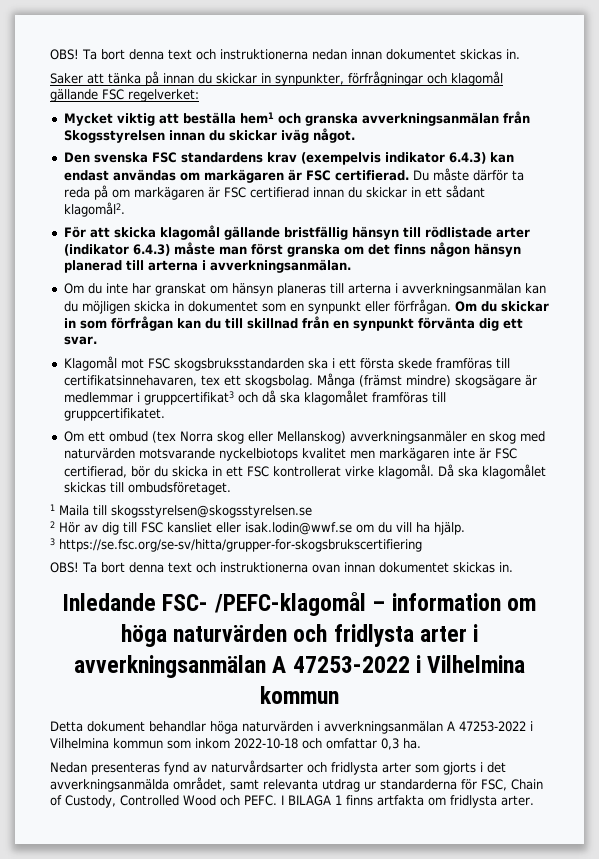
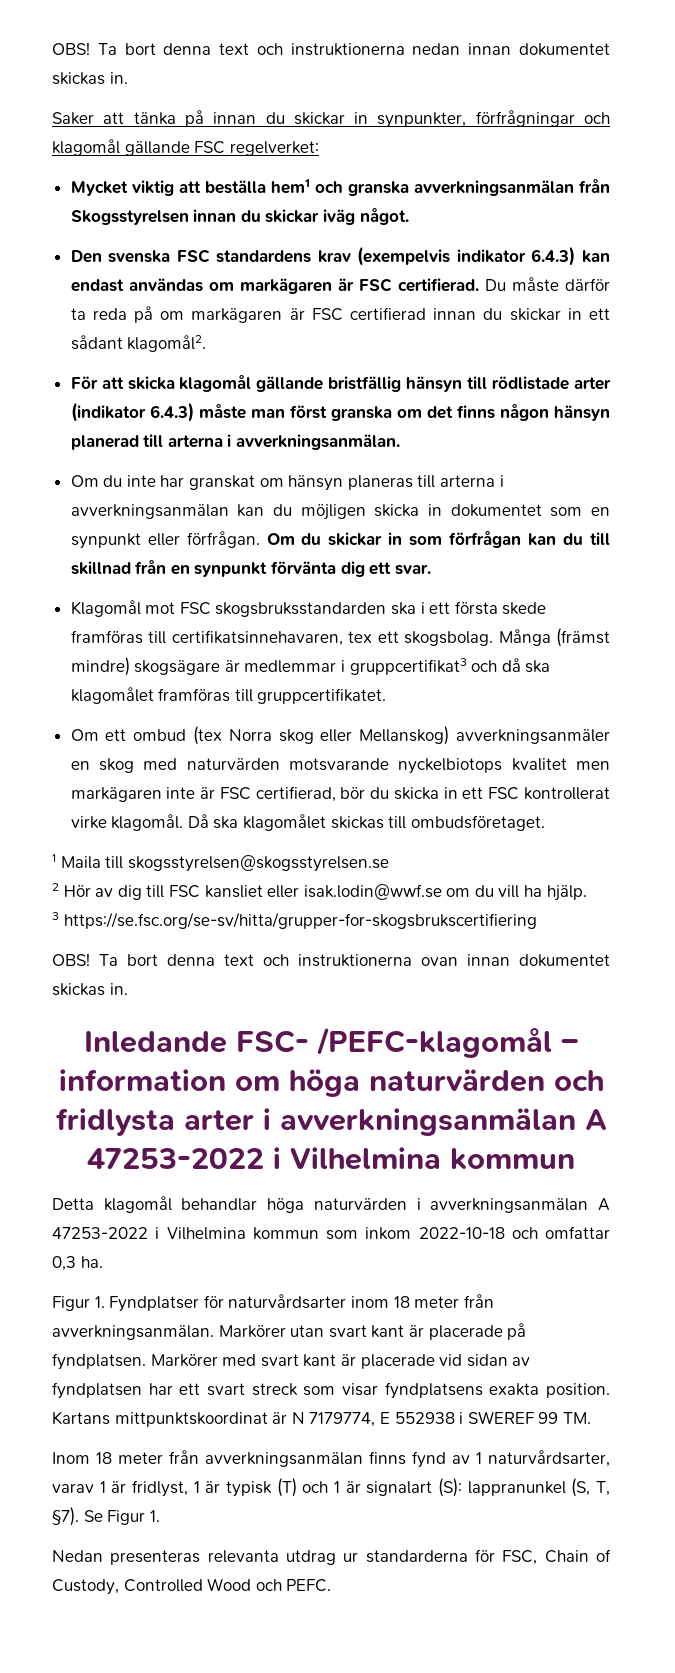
- Detta dokument behandlar höga naturvärden i avverkningsanmälan A 47253-2022 i Vilhelmina kommun som inkom 2022-10-18 och omfattar 0,3 ha.
+ Detta klagomål behandlar höga naturvärden i avverkningsanmälan A 47253-2022 i Vilhelmina kommun som inkom 2022-10-18 och omfattar 0,3 ha.
- Nedan presenteras fynd av naturvårdsarter och fridlysta arter som gjorts i det avverkningsanmälda området, samt relevanta utdrag ur standarderna för FSC, Chain of Custody, Controlled Wood och PEFC. I BILAGA 1 finns artfakta om fridlysta arter.
+ Figur 1. Fyndplatser för naturvårdsarter inom 18 meter från avverkningsanmälan. Markörer utan svart kant är placerade på fyndplatsen. Markörer med svart kant är placerade vid sidan av fyndplatsen har ett svart streck som visar fyndplatsens exakta position. Kartans mittpunktskoordinat är N 7179774, E 552938 i SWEREF 99 TM.
+ Inom 18 meter från avverkningsanmälan finns fynd av 1 naturvårdsarter, varav 1 är fridlyst, 1 är typisk (T) och 1 är signalart (S): lappranunkel (S, T, §7). Se Figur 1.
+ Nedan presenteras relevanta utdrag ur standarderna för FSC, Chain of Custody, Controlled Wood och PEFC.

